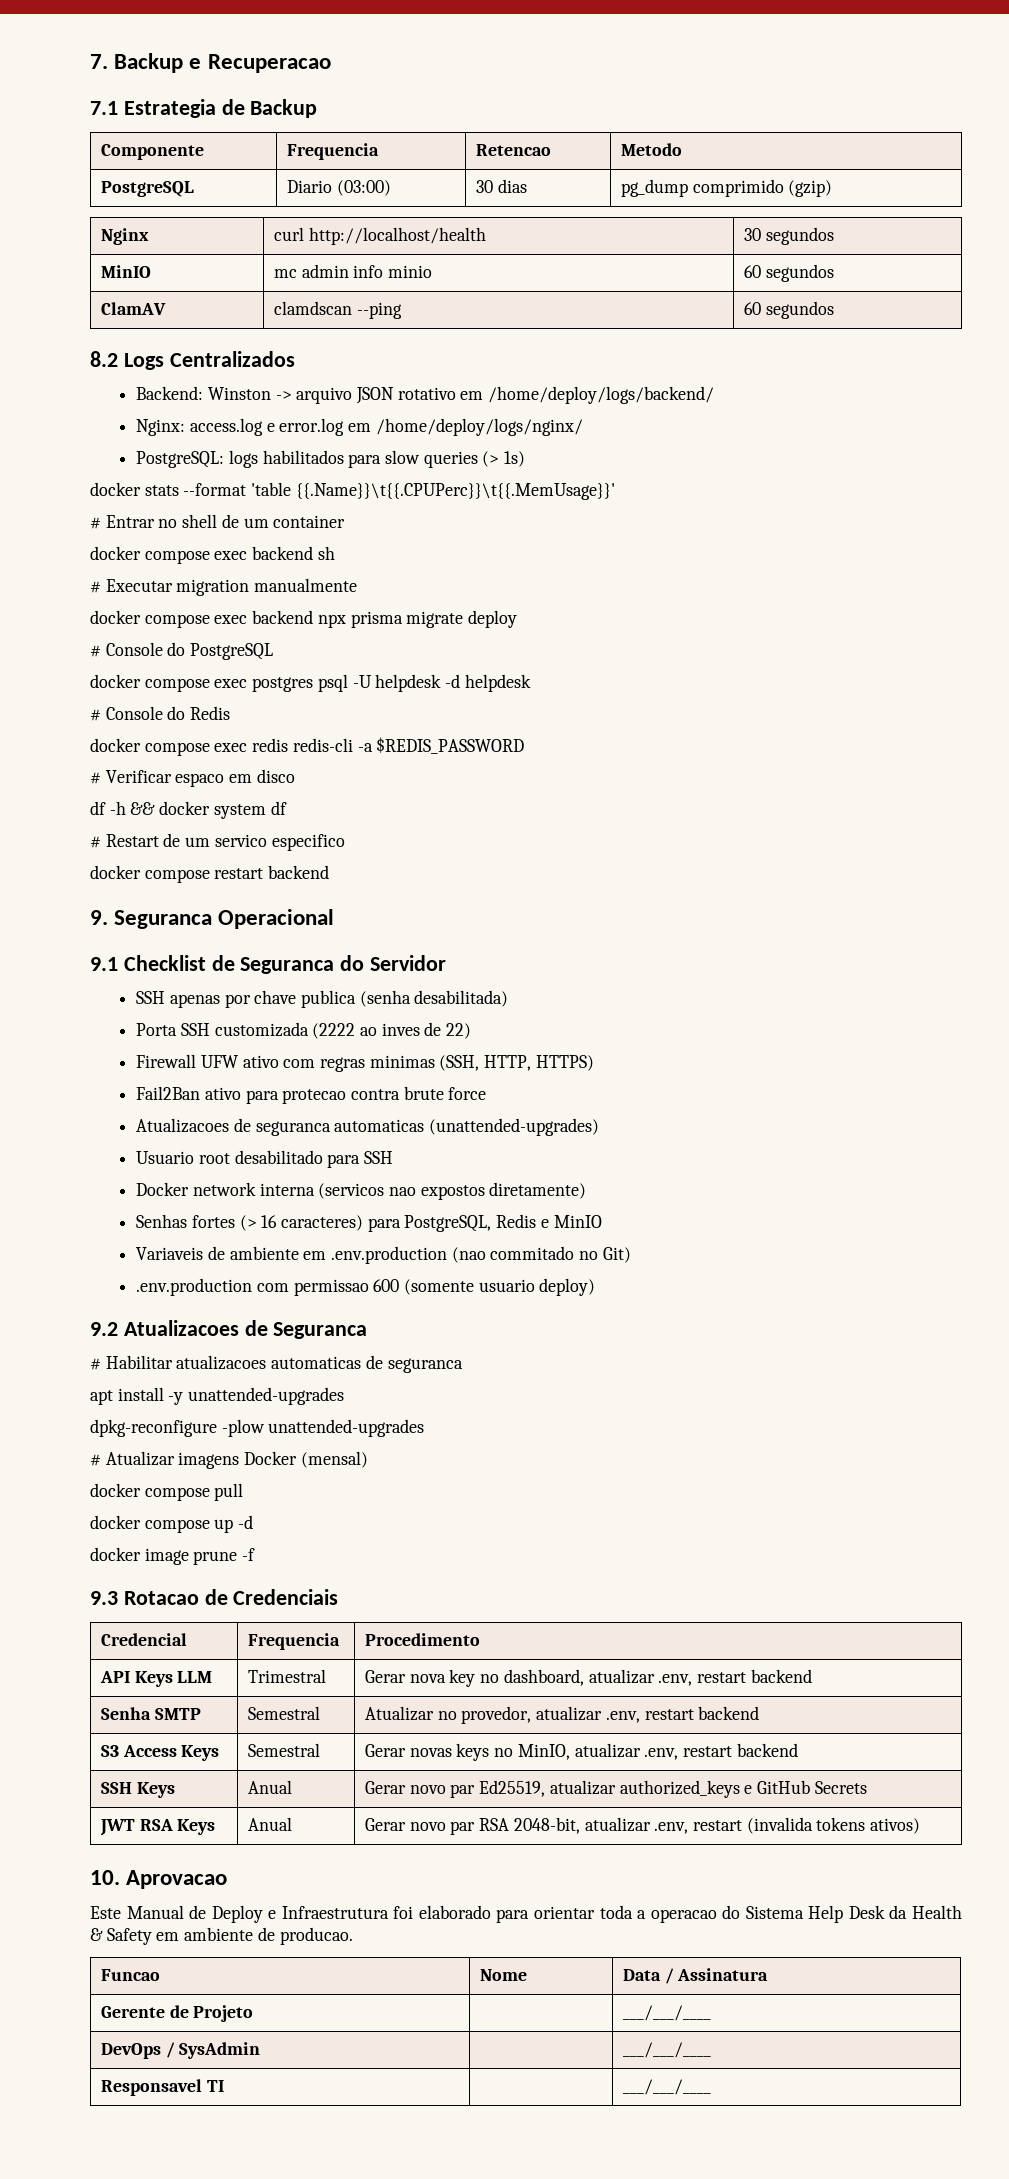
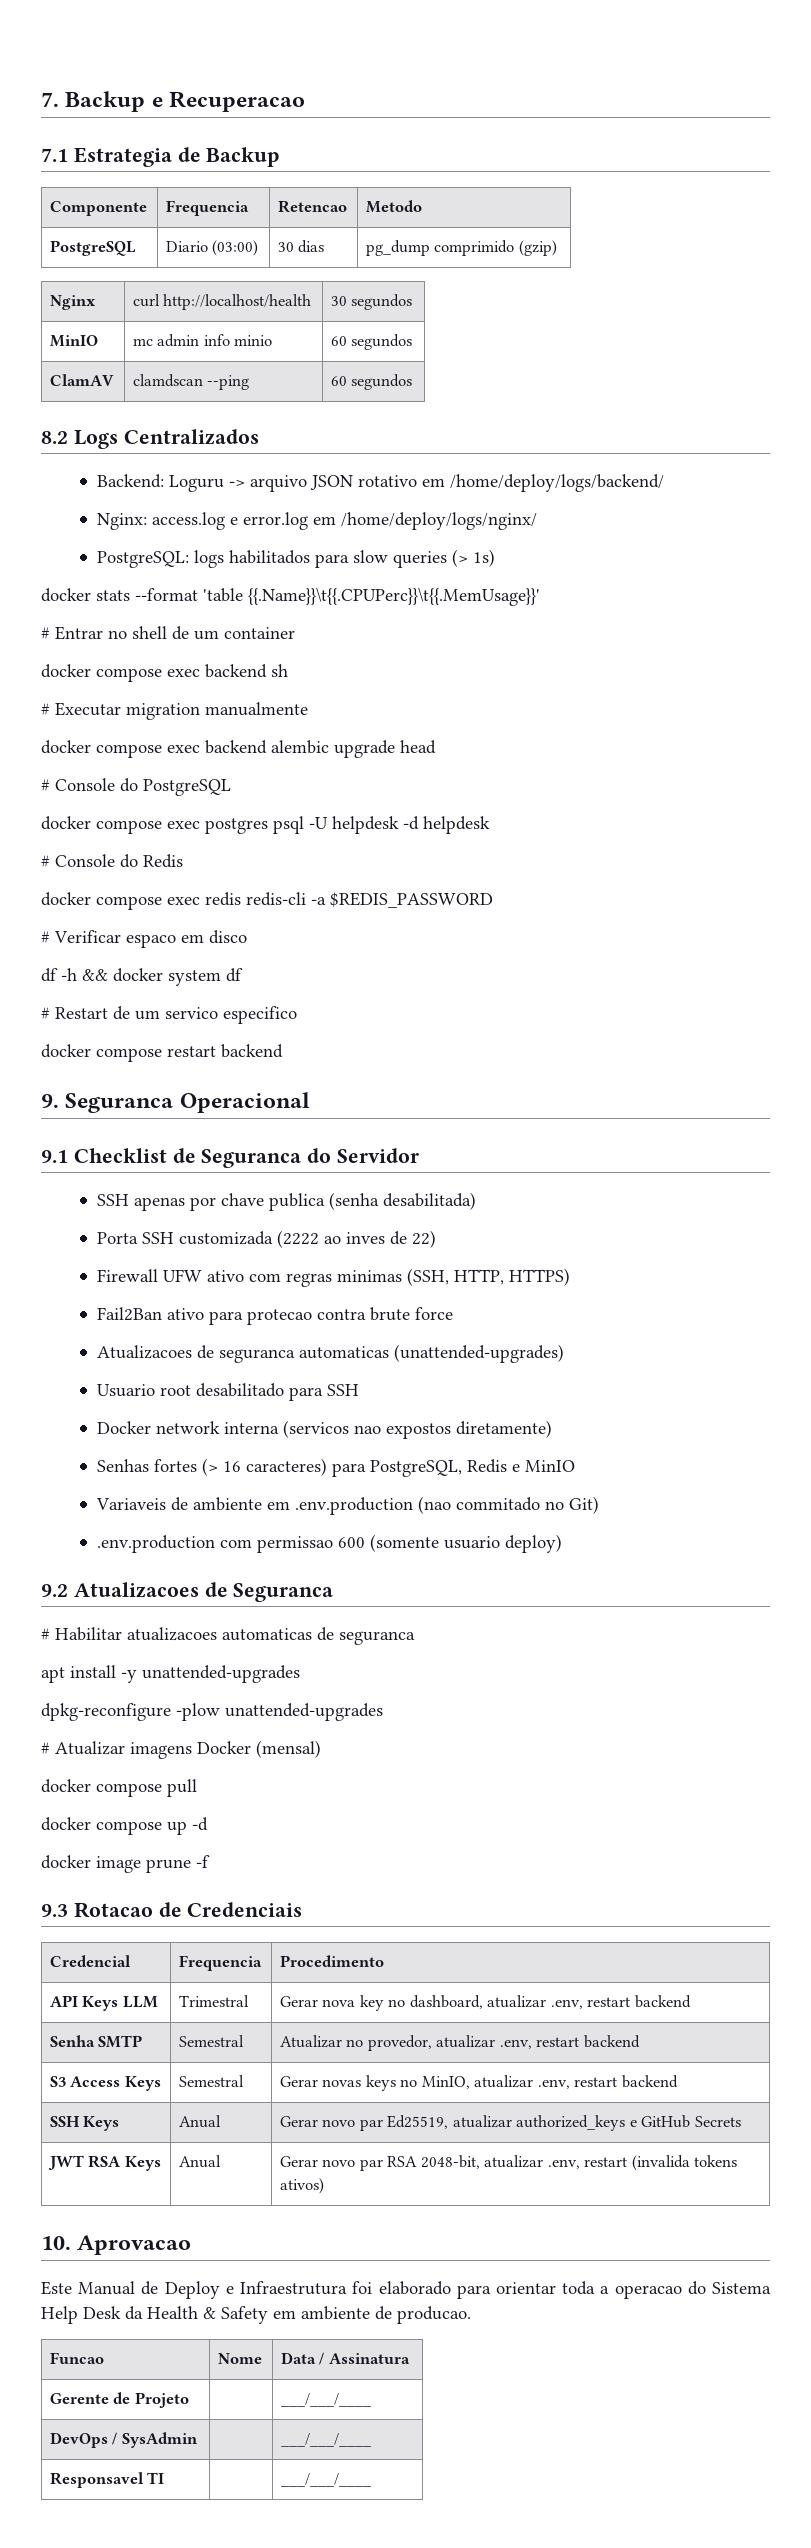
- Backend: Winston -> arquivo JSON rotativo em /home/deploy/logs/backend/
+ Backend: Loguru -> arquivo JSON rotativo em /home/deploy/logs/backend/
- docker compose exec backend npx prisma migrate deploy
+ docker compose exec backend alembic upgrade head

